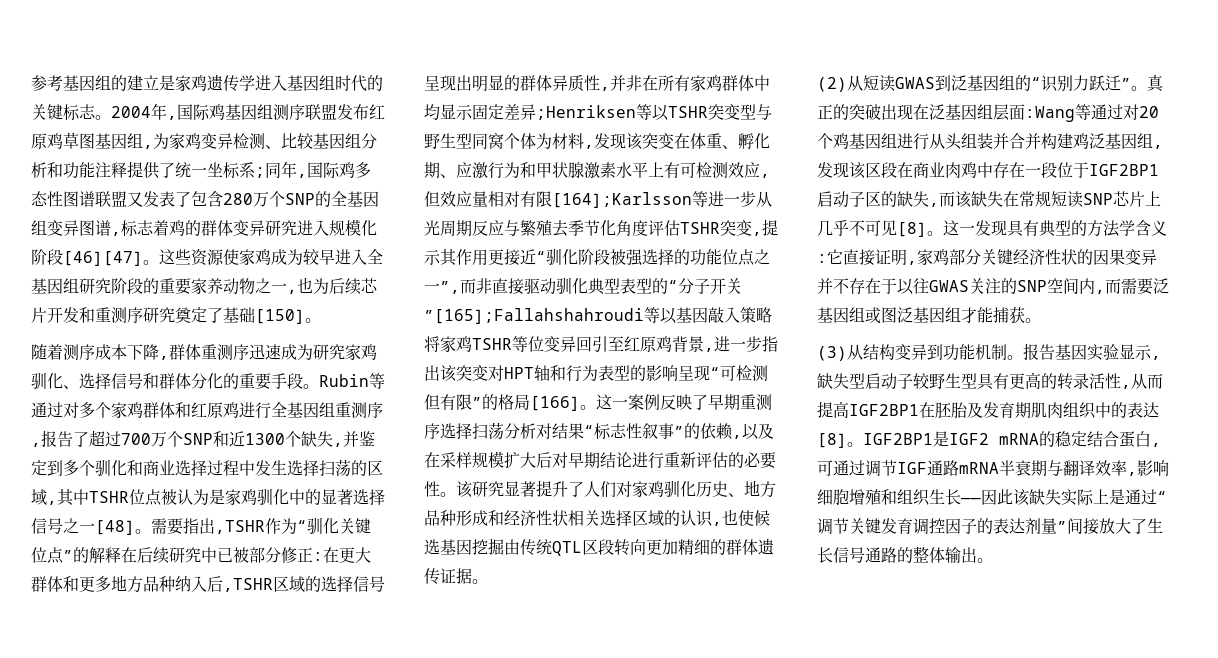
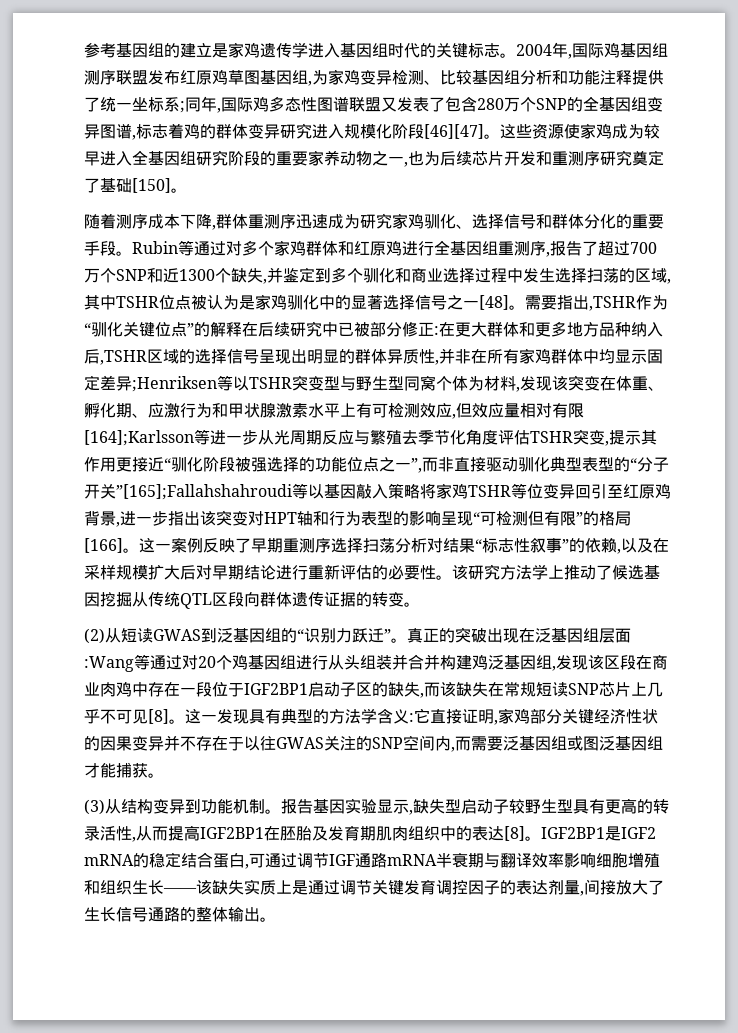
- 该研究显著提升了人们对家鸡驯化历史、地方品种形成和经济性状相关选择区域的认识,也使候选基因挖掘由传统QTL区段转向更加精细的群体遗传证据。
+ 该研究方法学上推动了候选基因挖掘从传统QTL区段向群体遗传证据的转变。
- IGF2BP1是IGF2 mRNA的稳定结合蛋白,可通过调节IGF通路mRNA半衰期与翻译效率,影响细胞增殖和组织生长——因此该缺失实际上是通过“调节关键发育调控因子的表达剂量”间接放大了生长信号通路的整体输出。
+ IGF2BP1是IGF2 mRNA的稳定结合蛋白,可通过调节IGF通路mRNA半衰期与翻译效率影响细胞增殖和组织生长——该缺失实质上是通过调节关键发育调控因子的表达剂量,间接放大了生长信号通路的整体输出。

